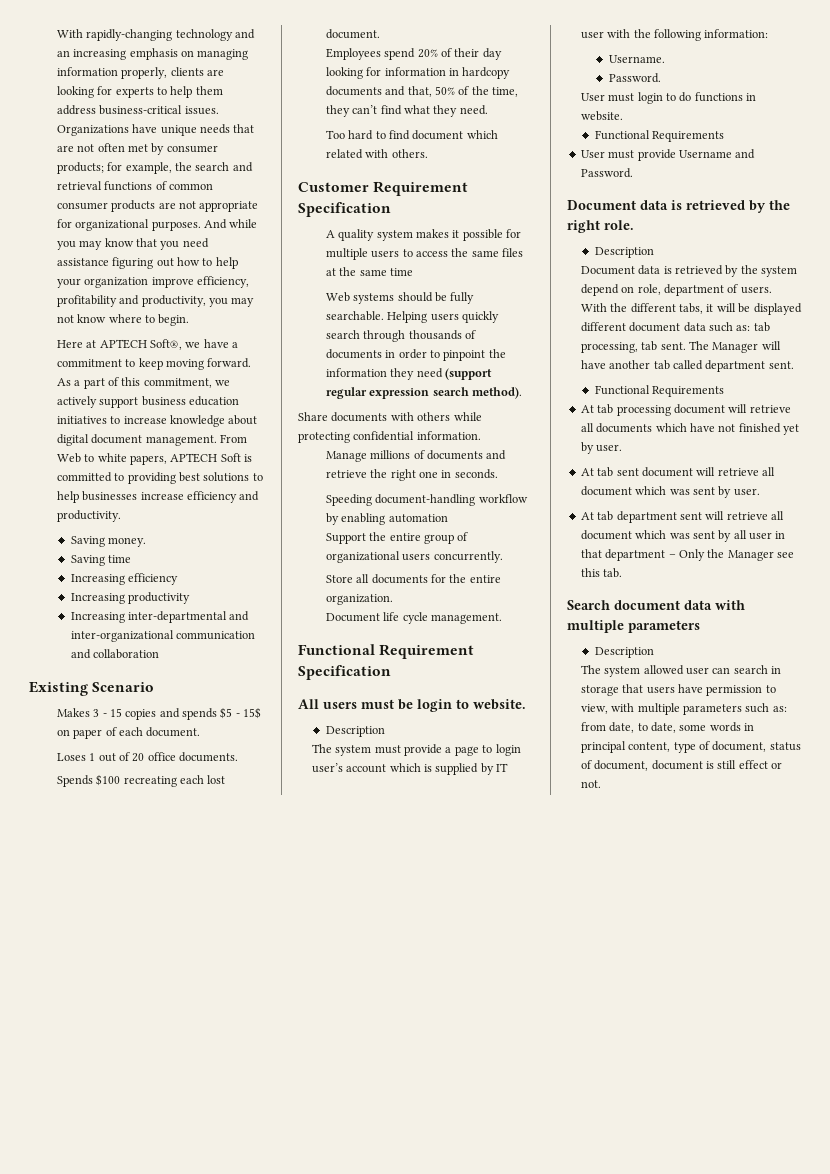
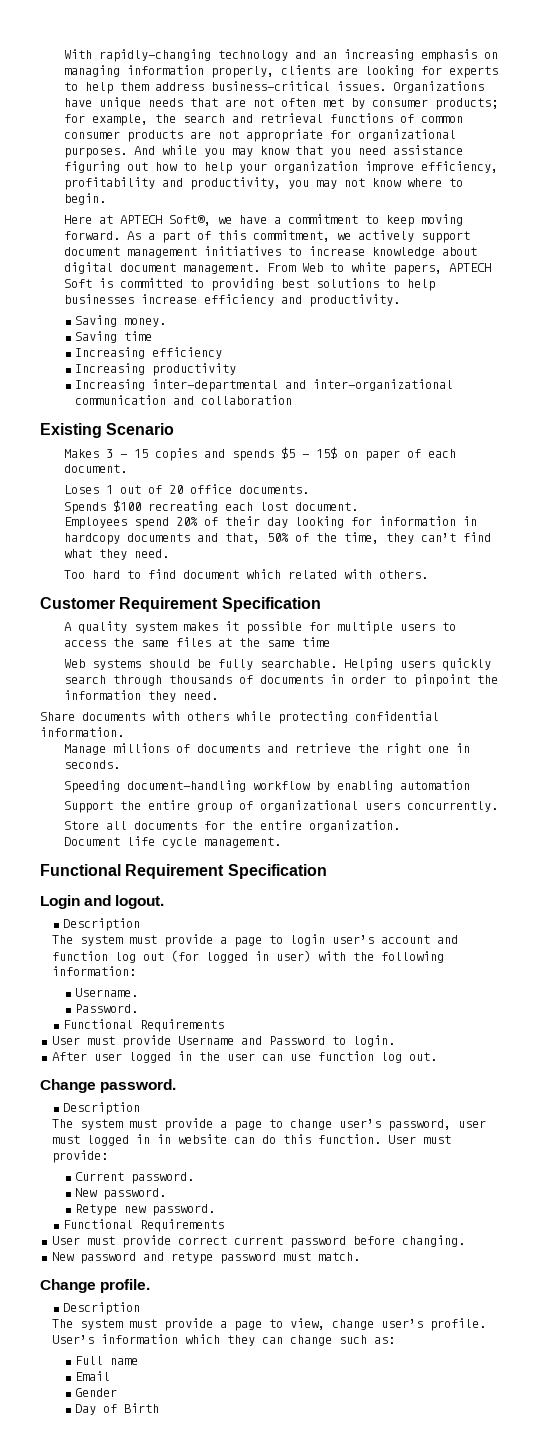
- As a part of this commitment, we actively support business education initiatives to increase knowledge about digital document management.
+ As a part of this commitment, we actively support document management initiatives to increase knowledge about digital document management.
- Helping users quickly search through thousands of documents in order to pinpoint the information they need (support regular expression search method).
+ Helping users quickly search through thousands of documents in order to pinpoint the information they need.
- All users must be login to website.
+ Login and logout.
- The system must provide a page to login user’s account which is supplied by IT user with the following information:
+ The system must provide a page to login user’s account and function log out (for logged in user) with the following information:
- User must login to do functions in website.
- User must provide Username and Password.
- Document data is retrieved by the right role.
+ User must provide Username and Password to login.
+ After user logged in the user can use function log out.
+ Change password.
  Description
- Document data is retrieved by the system depend on role, department of users. With the different tabs, it will be displayed different document data such as: tab processing, tab sent. The Manager will have another tab called department sent.
+ The system must provide a page to change user’s password, user must logged in in website can do this function. User must provide:
+ Current password.
+ New password.
+ Retype new password.
  Functional Requirements
- At tab processing document will retrieve all documents which have not finished yet by user.
- At tab sent document will retrieve all document which was sent by user.
- At tab department sent will retrieve all document which was sent by all user in that department – Only the Manager see this tab.
- Search document data with multiple parameters
+ User must provide correct current password before changing.
+ New password and retype password must match.
+ Change profile.
  Description
- The system allowed user can search in storage that users have permission to view, with multiple parameters such as: from date, to date, some words in principal content, type of document, status of document, document is still effect or not.
+ The system must provide a page to view, change user’s profile. User’s information which they can change such as:
+ Full name
+ Email
+ Gender
+ Day of Birth

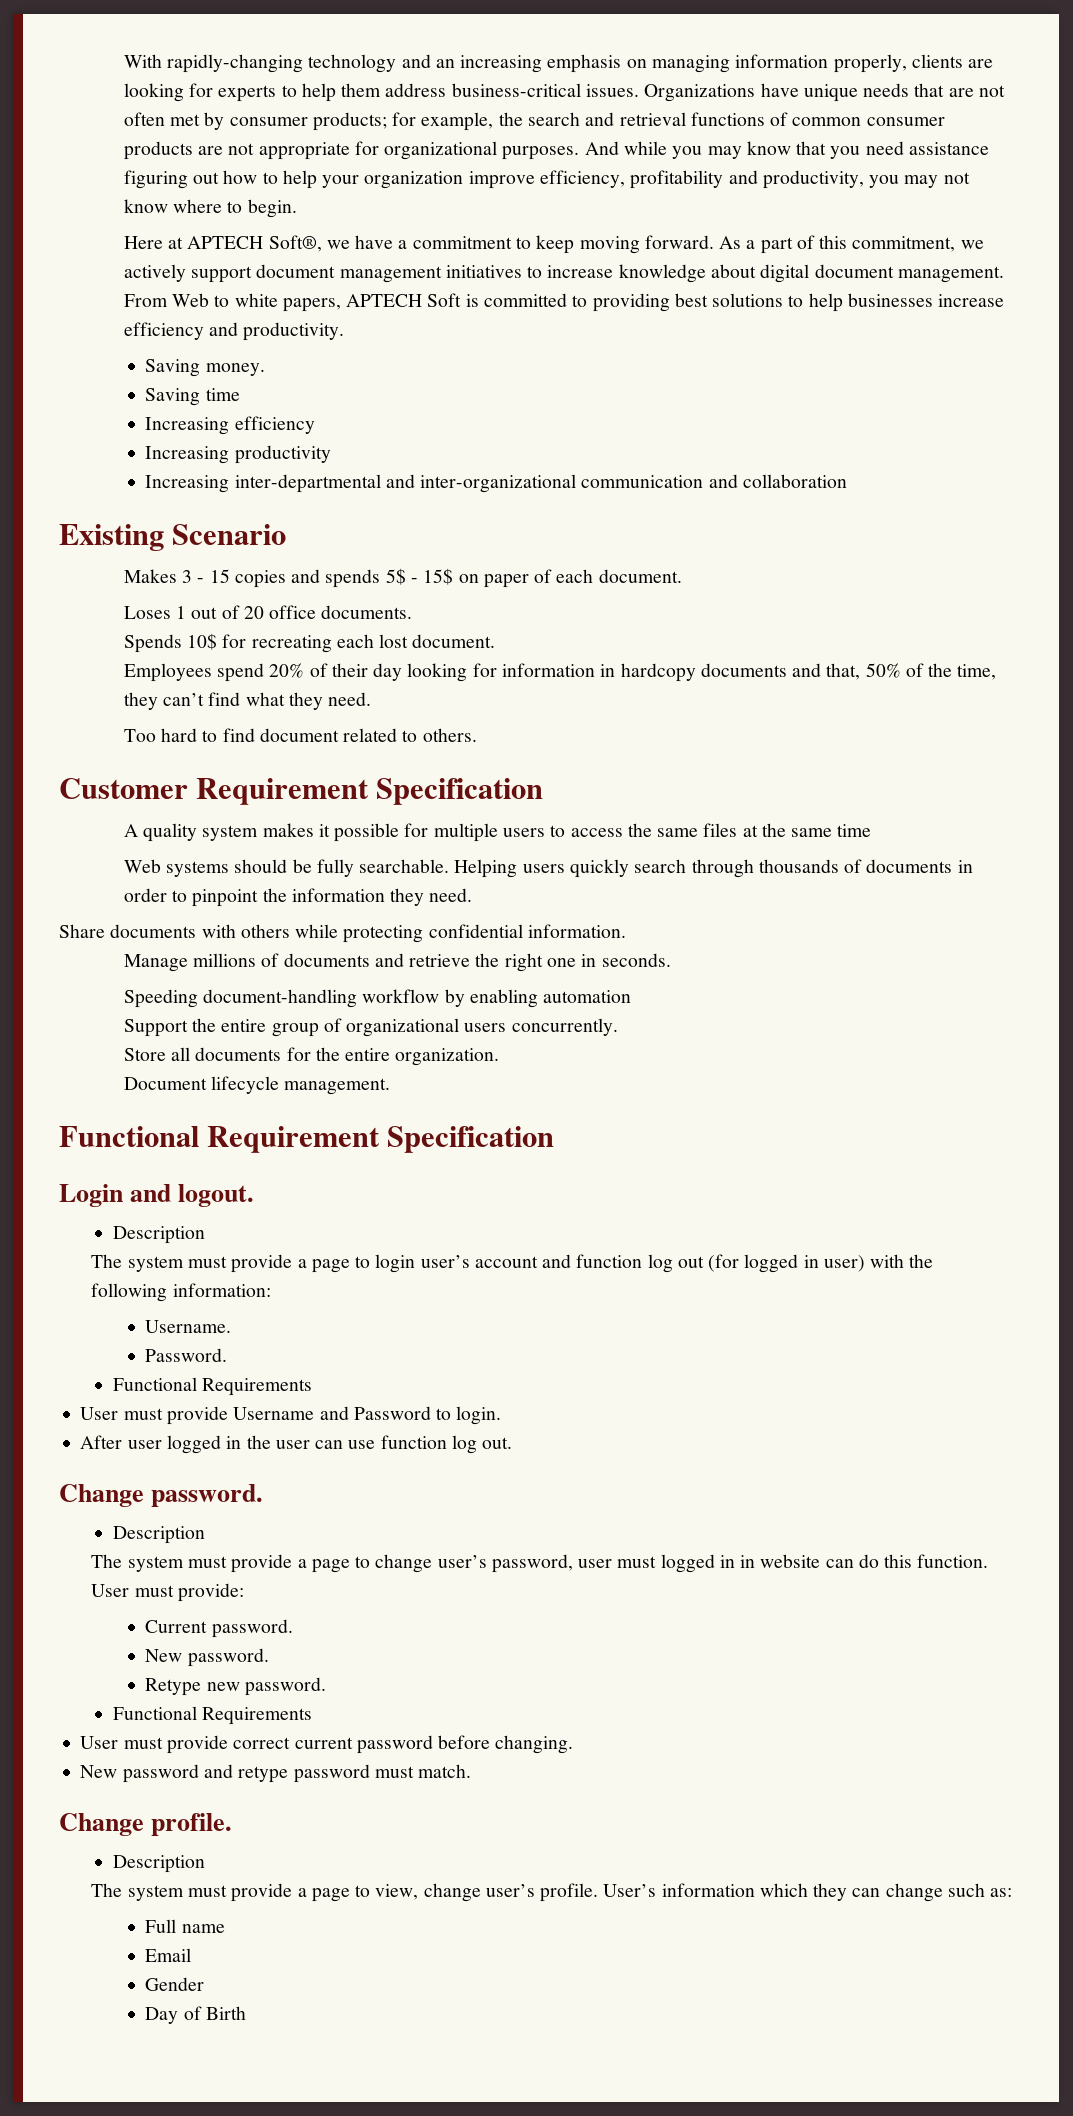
- Makes 3 - 15 copies and spends $5 - 15$ on paper of each document.
+ Makes 3 - 15 copies and spends 5$ - 15$ on paper of each document.
- Spends $100 recreating each lost document.
+ Spends 10$ for recreating each lost document.
- Too hard to find document which related with others.
+ Too hard to find document related to others.
- Document life cycle management.
+ Document lifecycle management.

